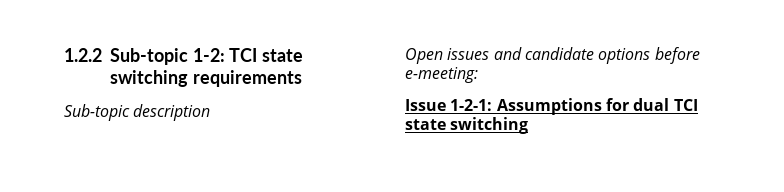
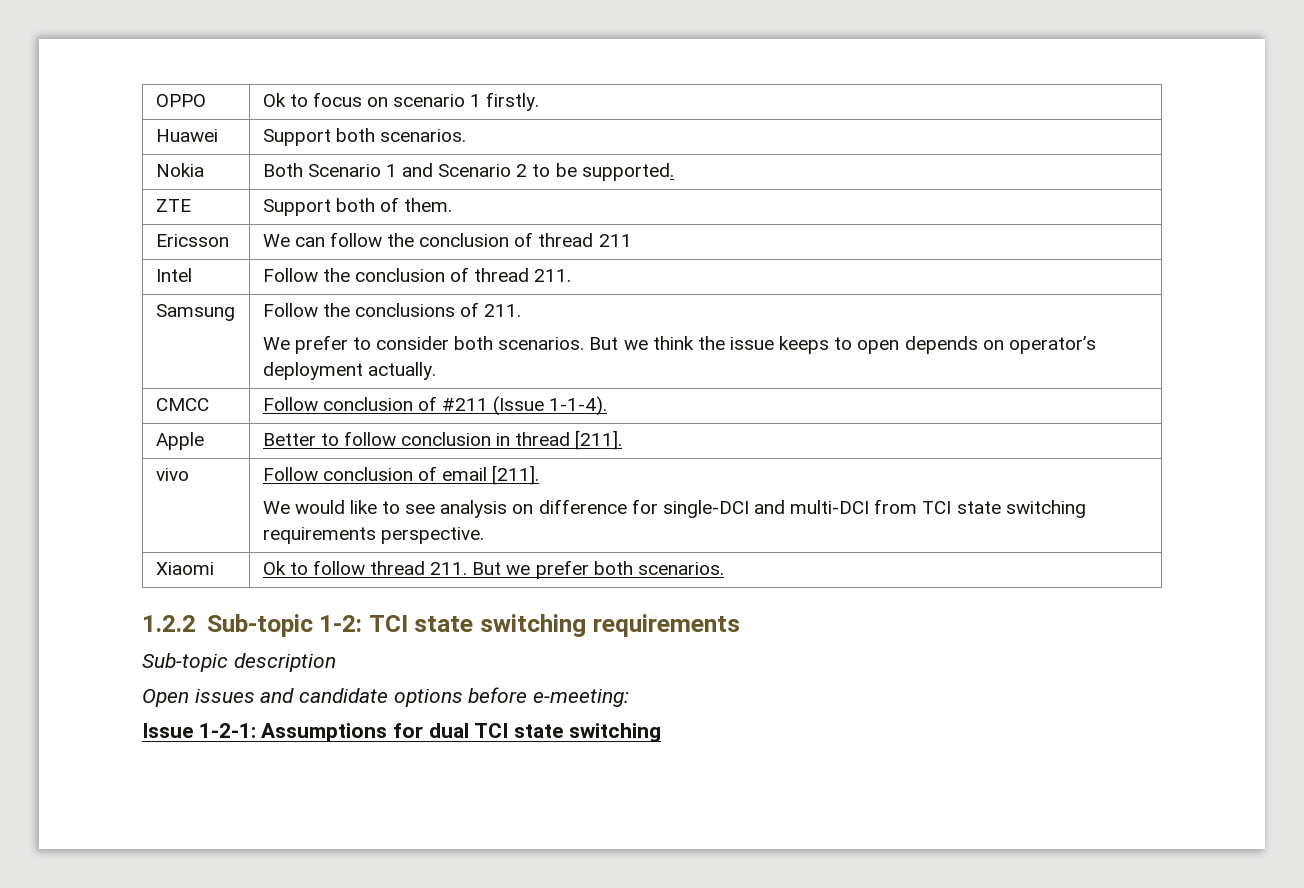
+ OPPO | Ok to focus on scenario 1 firstly.
+ Huawei | Support both scenarios.
+ Nokia | Both Scenario 1 and Scenario 2 to be supported.
+ ZTE | Support both of them.
+ Ericsson | We can follow the conclusion of thread 211
+ Intel | Follow the conclusion of thread 211.
+ Samsung | Follow the conclusions of 211.
+ We prefer to consider both scenarios. But we think the issue keeps to open depends on operator’s deployment actually.
+ CMCC | Follow conclusion of #211 (Issue 1-1-4).
+ Apple | Better to follow conclusion in thread [211].
+ vivo | Follow conclusion of email [211].
+ We would like to see analysis on difference for single-DCI and multi-DCI from TCI state switching requirements perspective.
+ Xiaomi | Ok to follow thread 211. But we prefer both scenarios.

